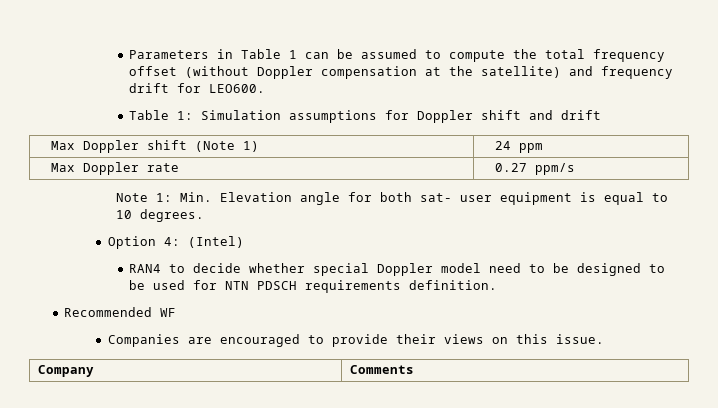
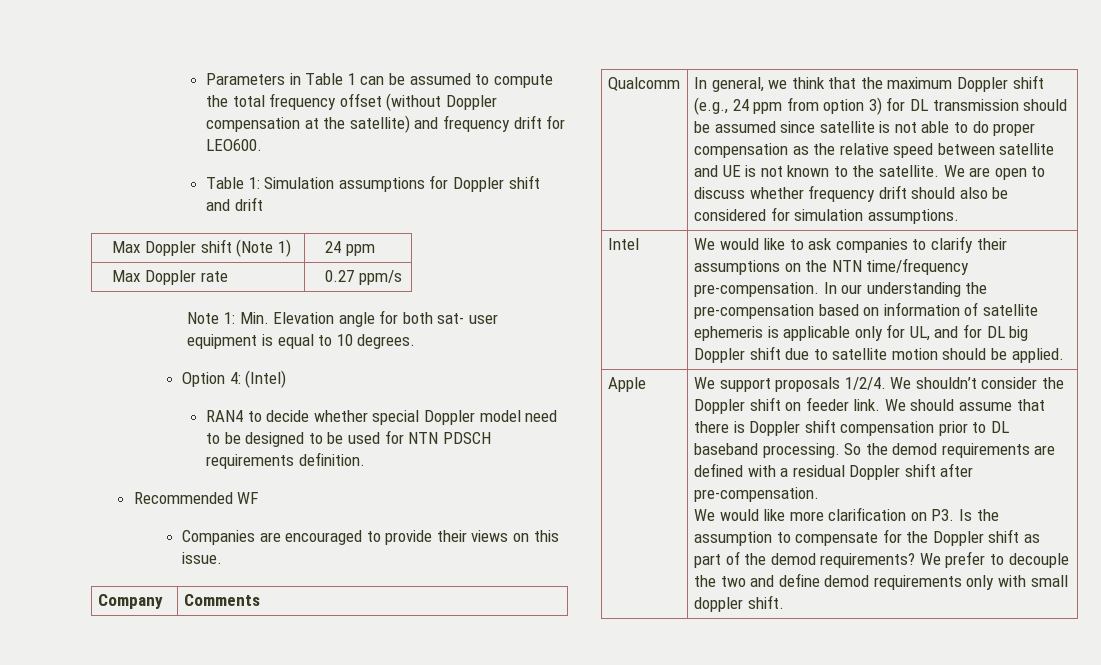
+ Qualcomm | In general, we think that the maximum Doppler shift (e.g., 24 ppm from option 3) for DL transmission should be assumed since satellite is not able to do proper compensation as the relative speed between satellite and UE is not known to the satellite. We are open to discuss whether frequency drift should also be considered for simulation assumptions.
+ Intel | We would like to ask companies to clarify their assumptions on the NTN time/frequency pre-compensation. In our understanding the pre-compensation based on information of satellite ephemeris is applicable only for UL, and for DL big Doppler shift due to satellite motion should be applied.
+ Apple | We support proposals 1/2/4. We shouldn’t consider the Doppler shift on feeder link. We should assume that there is Doppler shift compensation prior to DL baseband processing. So the demod requirements are defined with a residual Doppler shift after pre-compensation.
+ We would like more clarification on P3. Is the assumption to compensate for the Doppler shift as part of the demod requirements? We prefer to decouple the two and define demod requirements only with small doppler shift.

